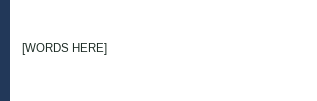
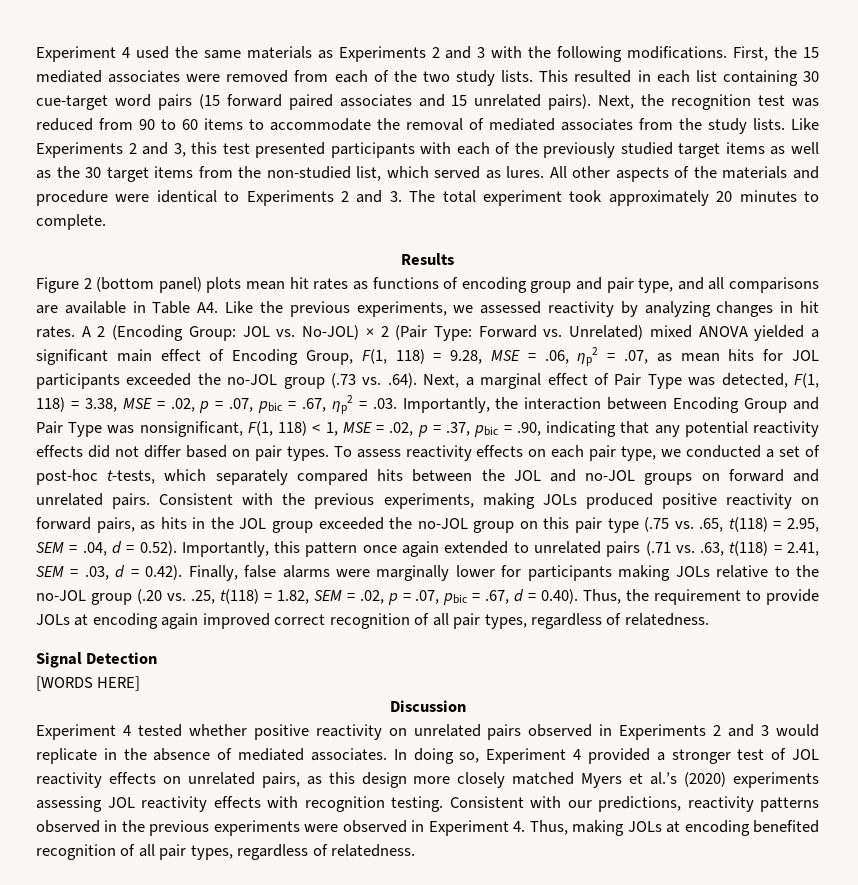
+ Experiment 4 used the same materials as Experiments 2 and 3 with the following modifications. First, the 15 mediated associates were removed from each of the two study lists. This resulted in each list containing 30 cue-target word pairs (15 forward paired associates and 15 unrelated pairs). Next, the recognition test was reduced from 90 to 60 items to accommodate the removal of mediated associates from the study lists. Like Experiments 2 and 3, this test presented participants with each of the previously studied target items as well as the 30 target items from the non-studied list, which served as lures. All other aspects of the materials and procedure were identical to Experiments 2 and 3. The total experiment took approximately 20 minutes to complete.
+ Results
+ Figure 2 (bottom panel) plots mean hit rates as functions of encoding group and pair type, and all comparisons are available in Table A4. Like the previous experiments, we assessed reactivity by analyzing changes in hit rates. A 2 (Encoding Group: JOL vs. No-JOL) × 2 (Pair Type: Forward vs. Unrelated) mixed ANOVA yielded a significant main effect of Encoding Group, F(1, 118) = 9.28, MSE = .06, ηp2 = .07, as mean hits for JOL participants exceeded the no-JOL group (.73 vs. .64). Next, a marginal effect of Pair Type was detected, F(1, 118) = 3.38, MSE = .02, p = .07, pbic = .67, ηp2 = .03. Importantly, the interaction between Encoding Group and Pair Type was nonsignificant, F(1, 118) < 1, MSE = .02, p = .37, pbic = .90, indicating that any potential reactivity effects did not differ based on pair types. To assess reactivity effects on each pair type, we conducted a set of post-hoc t-tests, which separately compared hits between the JOL and no-JOL groups on forward and unrelated pairs. Consistent with the previous experiments, making JOLs produced positive reactivity on forward pairs, as hits in the JOL group exceeded the no-JOL group on this pair type (.75 vs. .65, t(118) = 2.95, SEM = .04, d = 0.52). Importantly, this pattern once again extended to unrelated pairs (.71 vs. .63, t(118) = 2.41, SEM = .03, d = 0.42). Finally, false alarms were marginally lower for participants making JOLs relative to the no-JOL group (.20 vs. .25, t(118) = 1.82, SEM = .02, p = .07, pbic = .67, d = 0.40). Thus, the requirement to provide JOLs at encoding again improved correct recognition of all pair types, regardless of relatedness.
+ Signal Detection
  [WORDS HERE]
+ Discussion
+ Experiment 4 tested whether positive reactivity on unrelated pairs observed in Experiments 2 and 3 would replicate in the absence of mediated associates. In doing so, Experiment 4 provided a stronger test of JOL reactivity effects on unrelated pairs, as this design more closely matched Myers et al.’s (2020) experiments assessing JOL reactivity effects with recognition testing. Consistent with our predictions, reactivity patterns observed in the previous experiments were observed in Experiment 4. Thus, making JOLs at encoding benefited recognition of all pair types, regardless of relatedness.

